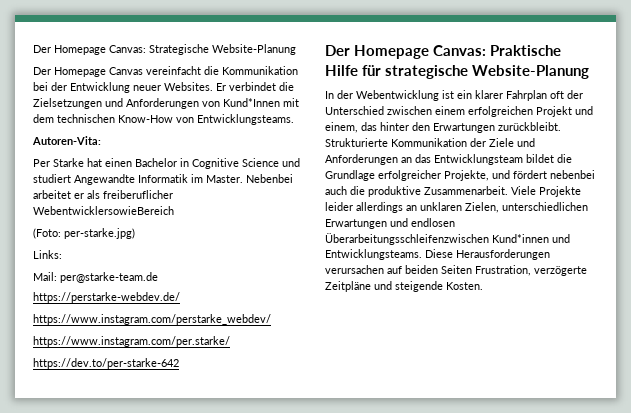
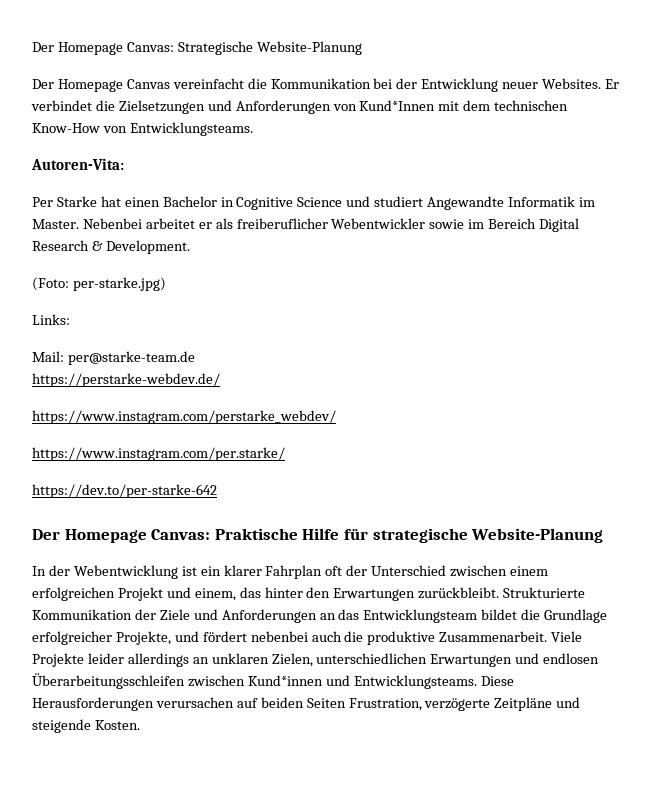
- Nebenbei arbeitet er als freiberuflicher WebentwicklersowieBereich
+ Nebenbei arbeitet er als freiberuflicher Webentwickler sowie im Bereich Digital Research & Development.
- Viele Projekte leider allerdings an unklaren Zielen, unterschiedlichen Erwartungen und endlosen Überarbeitungsschleifenzwischen Kund*innen und Entwicklungsteams.
+ Viele Projekte leider allerdings an unklaren Zielen, unterschiedlichen Erwartungen und endlosen Überarbeitungsschleifen zwischen Kund*innen und Entwicklungsteams.

